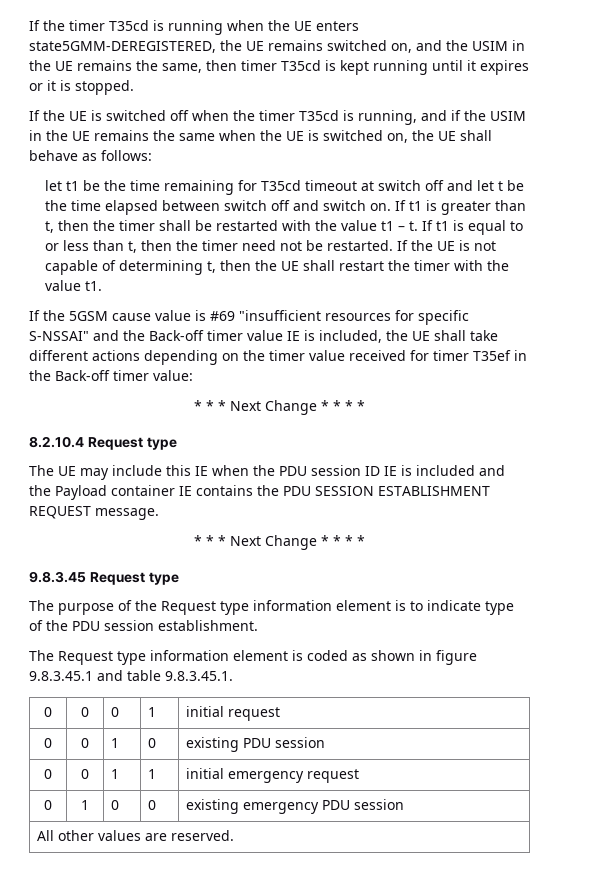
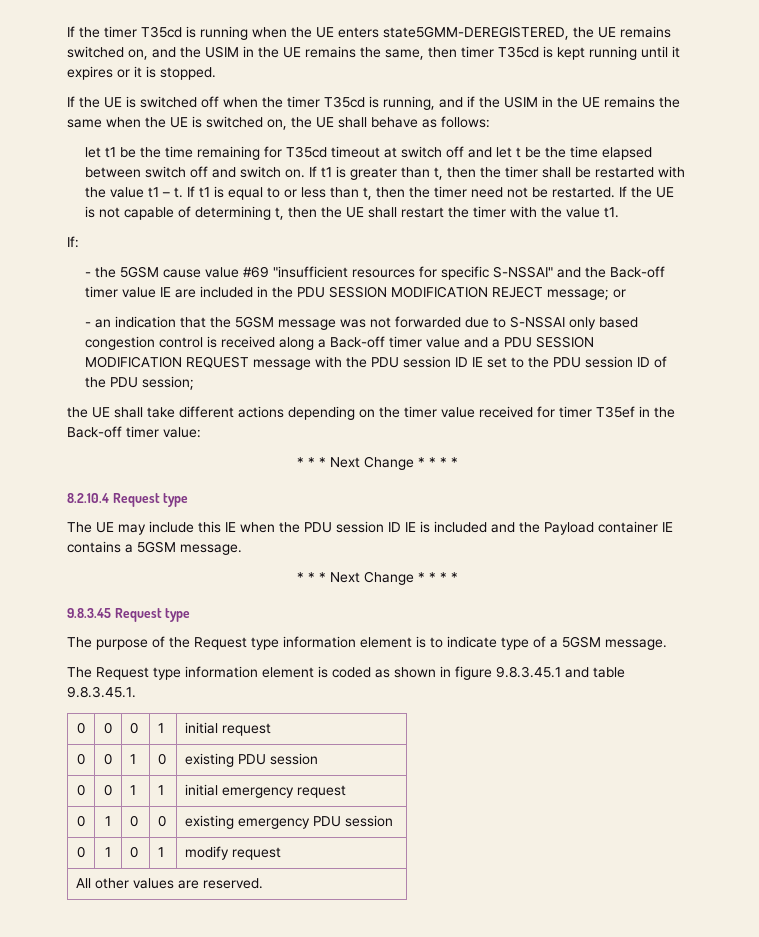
- If the 5GSM cause value is #69 "insufficient resources for specific S-NSSAI" and the Back-off timer value IE is included, the UE shall take different actions depending on the timer value received for timer T35ef in the Back-off timer value:
+ If:
+ - the 5GSM cause value #69 "insufficient resources for specific S-NSSAI" and the Back-off timer value IE are included in the PDU SESSION MODIFICATION REJECT message; or
+ - an indication that the 5GSM message was not forwarded due to S-NSSAI only based congestion control is received along a Back-off timer value and a PDU SESSION MODIFICATION REQUEST message with the PDU session ID IE set to the PDU session ID of the PDU session;
+ the UE shall take different actions depending on the timer value received for timer T35ef in the Back-off timer value:
- The UE may include this IE when the PDU session ID IE is included and the Payload container IE contains the PDU SESSION ESTABLISHMENT REQUEST message.
+ The UE may include this IE when the PDU session ID IE is included and the Payload container IE contains a 5GSM message.
- The purpose of the Request type information element is to indicate type of the PDU session establishment.
+ The purpose of the Request type information element is to indicate type of a 5GSM message.
+ 0 | 1 | 0 | 1 | modify request

